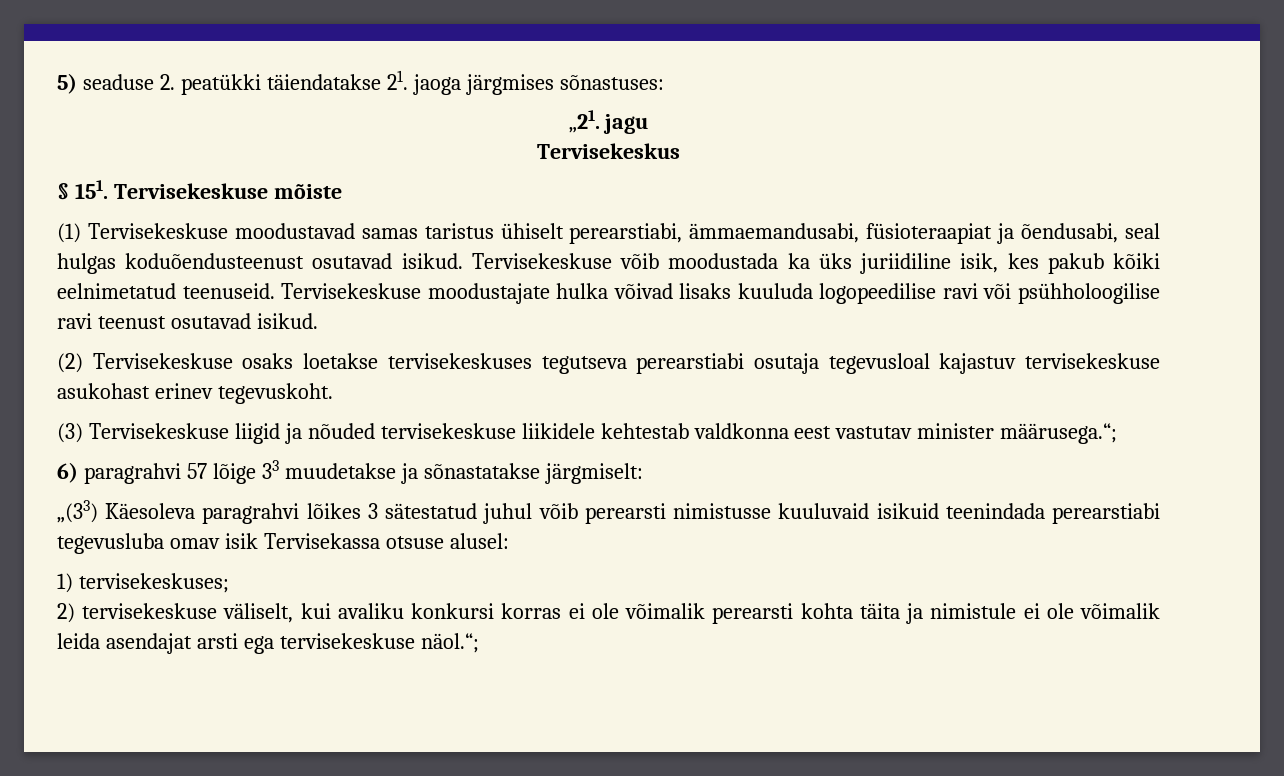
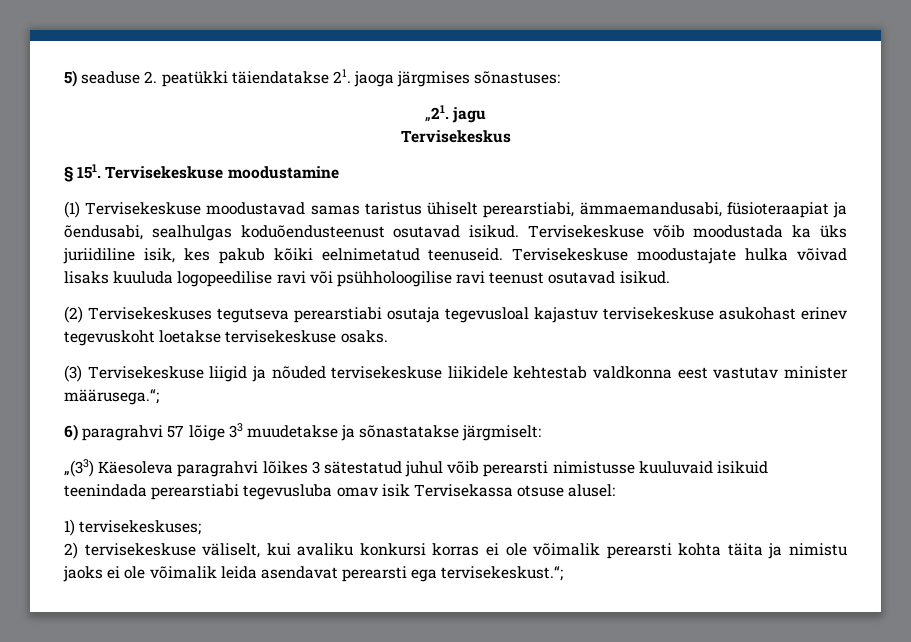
- § 151. Tervisekeskuse mõiste
+ § 151. Tervisekeskuse moodustamine
- (1) Tervisekeskuse moodustavad samas taristus ühiselt perearstiabi, ämmaemandusabi, füsioteraapiat ja õendusabi, seal hulgas koduõendusteenust osutavad isikud.
+ (1) Tervisekeskuse moodustavad samas taristus ühiselt perearstiabi, ämmaemandusabi, füsioteraapiat ja õendusabi, sealhulgas koduõendusteenust osutavad isikud.
- (2) Tervisekeskuse osaks loetakse tervisekeskuses tegutseva perearstiabi osutaja tegevusloal kajastuv tervisekeskuse asukohast erinev tegevuskoht.
+ (2) Tervisekeskuses tegutseva perearstiabi osutaja tegevusloal kajastuv tervisekeskuse asukohast erinev tegevuskoht loetakse tervisekeskuse osaks.
- 2) tervisekeskuse väliselt, kui avaliku konkursi korras ei ole võimalik perearsti kohta täita ja nimistule ei ole võimalik leida asendajat arsti ega tervisekeskuse näol.“;
+ 2) tervisekeskuse väliselt, kui avaliku konkursi korras ei ole võimalik perearsti kohta täita ja nimistu jaoks ei ole võimalik leida asendavat perearsti ega tervisekeskust.“;

